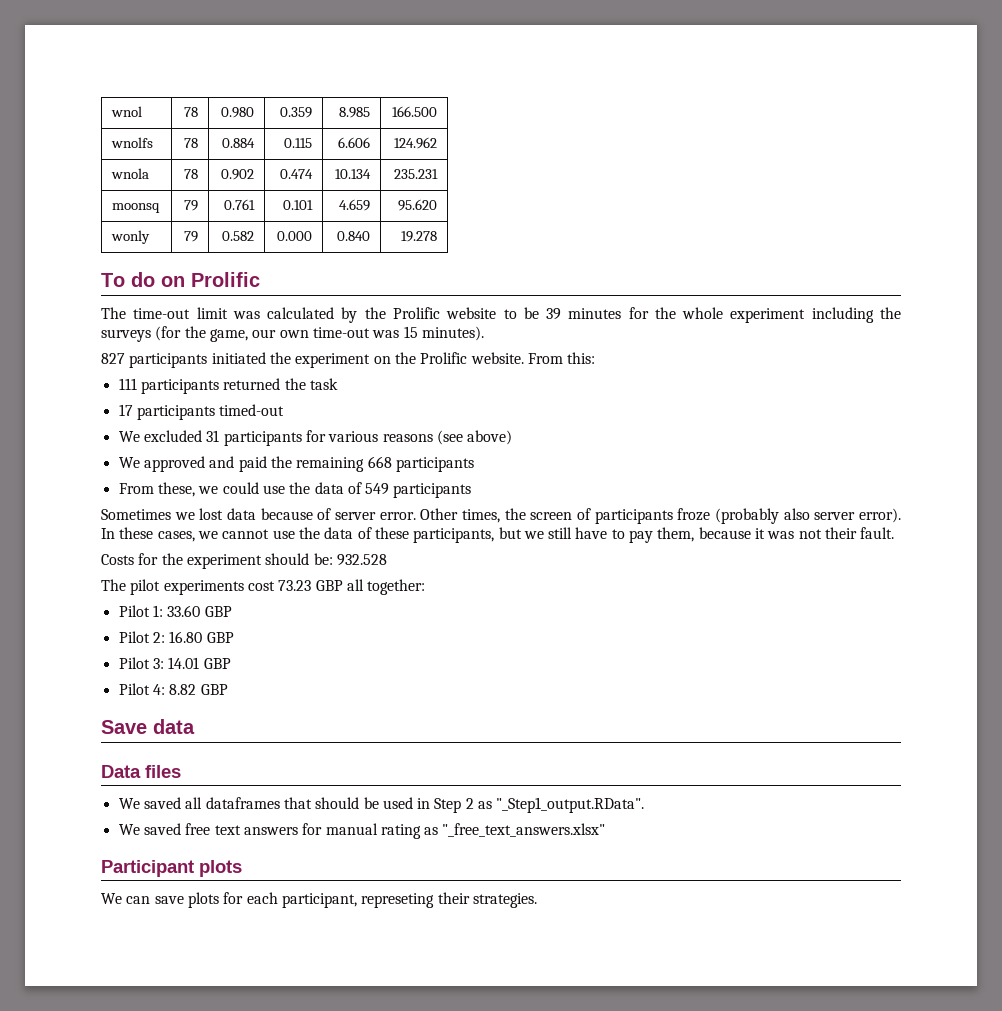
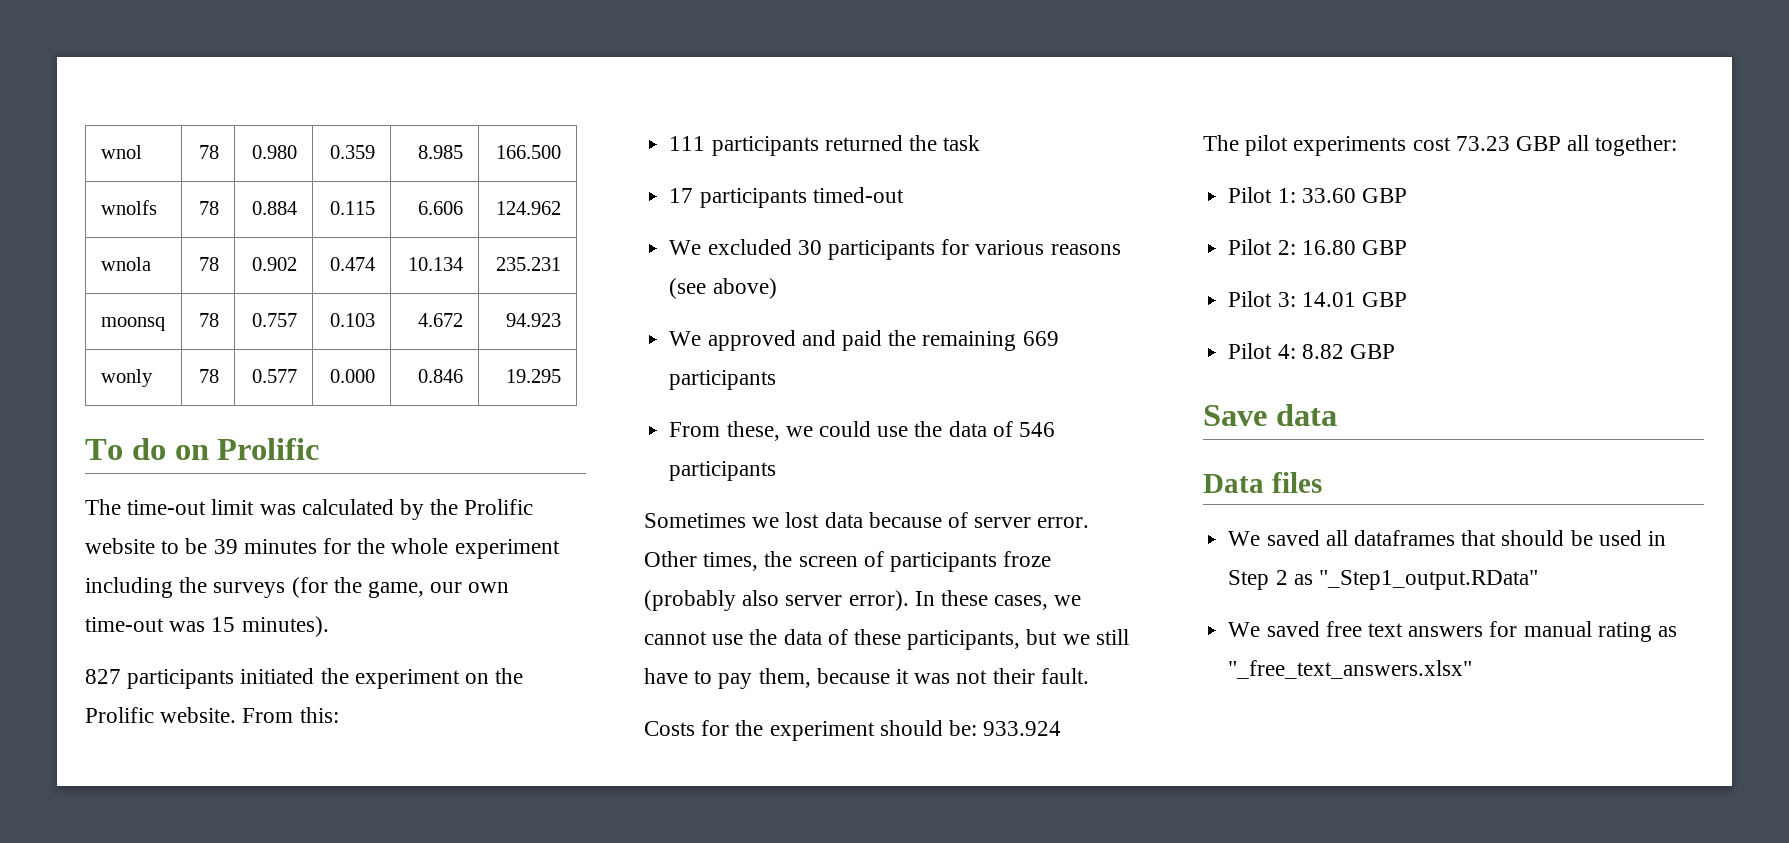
- moonsq | 79 | 0.761 | 0.101 | 4.659 | 95.620
+ moonsq | 78 | 0.757 | 0.103 | 4.672 | 94.923
- wonly | 79 | 0.582 | 0.000 | 0.840 | 19.278
+ wonly | 78 | 0.577 | 0.000 | 0.846 | 19.295
- We excluded 31 participants for various reasons (see above)
+ We excluded 30 participants for various reasons (see above)
- We approved and paid the remaining 668 participants
+ We approved and paid the remaining 669 participants
- From these, we could use the data of 549 participants
+ From these, we could use the data of 546 participants
- Costs for the experiment should be: 932.528
+ Costs for the experiment should be: 933.924
- We saved all dataframes that should be used in Step 2 as "_Step1_output.RData".
+ We saved all dataframes that should be used in Step 2 as "_Step1_output.RData"
- Participant plots
- We can save plots for each participant, represeting their strategies.

